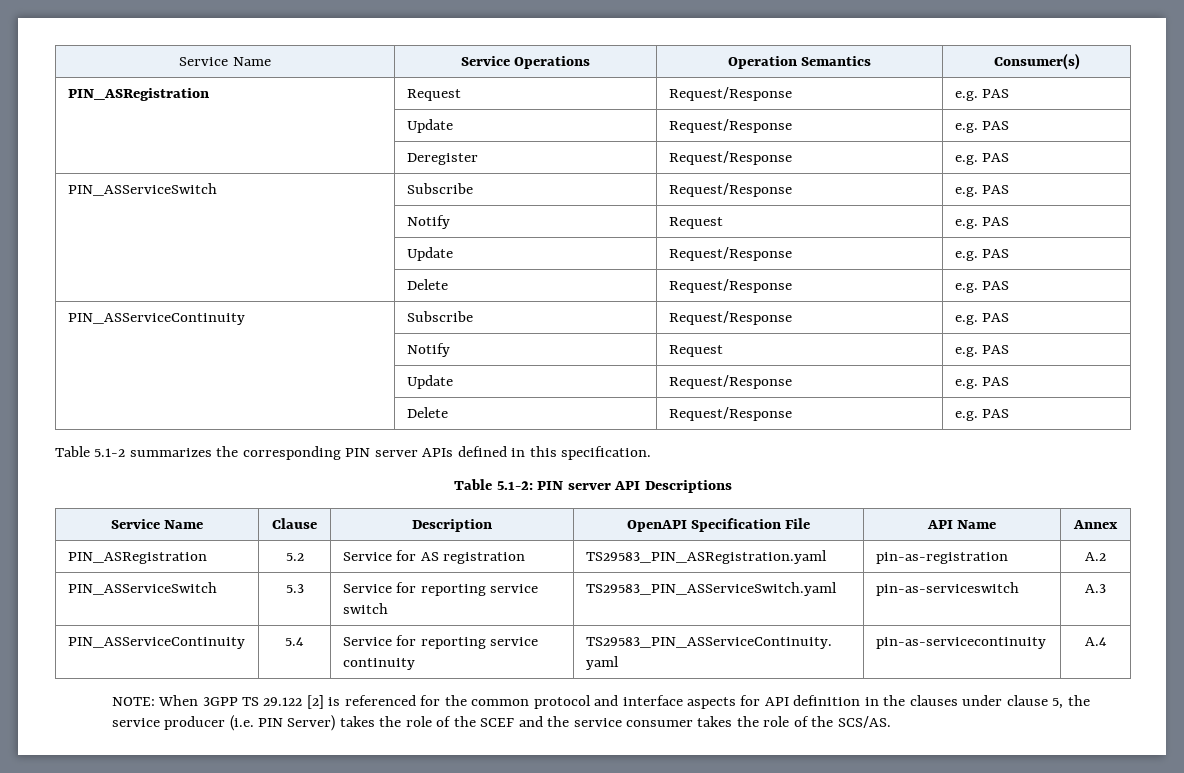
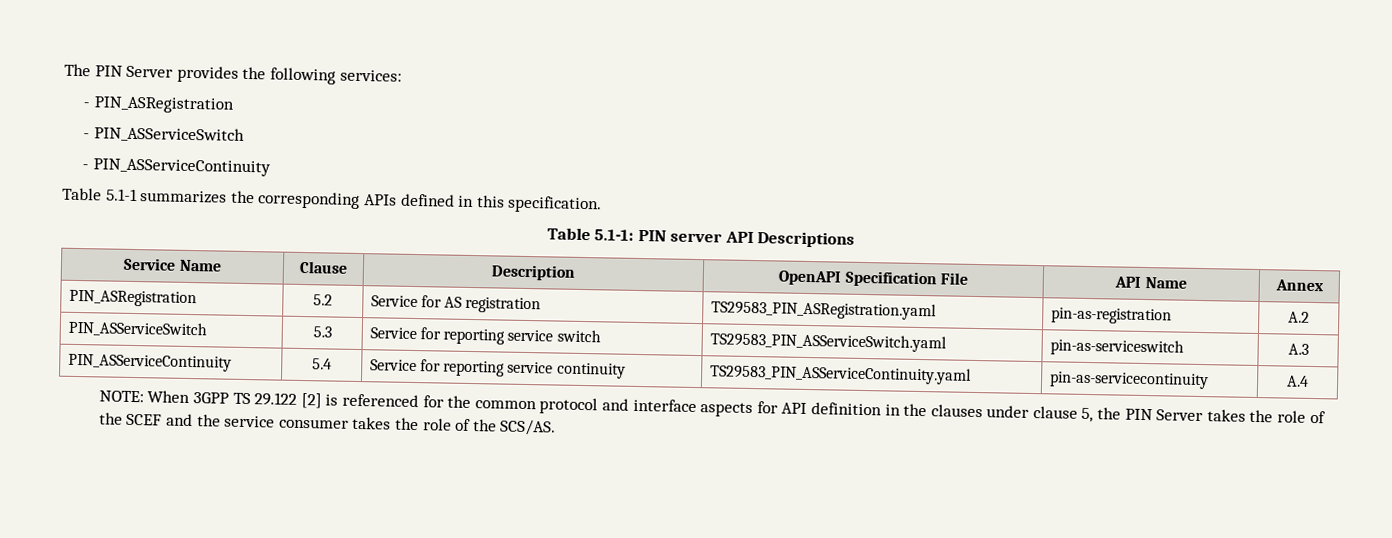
- Service Name | Service Operations | Operation Semantics | Consumer(s)
- PIN_ASRegistration | Request | Request/Response | e.g. PAS
- | Update | Request/Response | e.g. PAS
- | Deregister | Request/Response | e.g. PAS
- PIN_ASServiceSwitch | Subscribe | Request/Response | e.g. PAS
- | Notify | Request | e.g. PAS
- | Update | Request/Response | e.g. PAS
- | Delete | Request/Response | e.g. PAS
- PIN_ASServiceContinuity | Subscribe | Request/Response | e.g. PAS
- | Notify | Request | e.g. PAS
- | Update | Request/Response | e.g. PAS
- | Delete | Request/Response | e.g. PAS
- Table 5.1-2 summarizes the corresponding PIN server APIs defined in this specification.
+ The PIN Server provides the following services:
+ - PIN_ASRegistration
+ - PIN_ASServiceSwitch
+ - PIN_ASServiceContinuity
+ Table 5.1-1 summarizes the corresponding APIs defined in this specification.
- Table 5.1-2: PIN server API Descriptions
+ Table 5.1-1: PIN server API Descriptions
- NOTE: When 3GPP TS 29.122 [2] is referenced for the common protocol and interface aspects for API definition in the clauses under clause 5, the service producer (i.e. PIN Server) takes the role of the SCEF and the service consumer takes the role of the SCS/AS.
+ NOTE: When 3GPP TS 29.122 [2] is referenced for the common protocol and interface aspects for API definition in the clauses under clause 5, the PIN Server takes the role of the SCEF and the service consumer takes the role of the SCS/AS.

